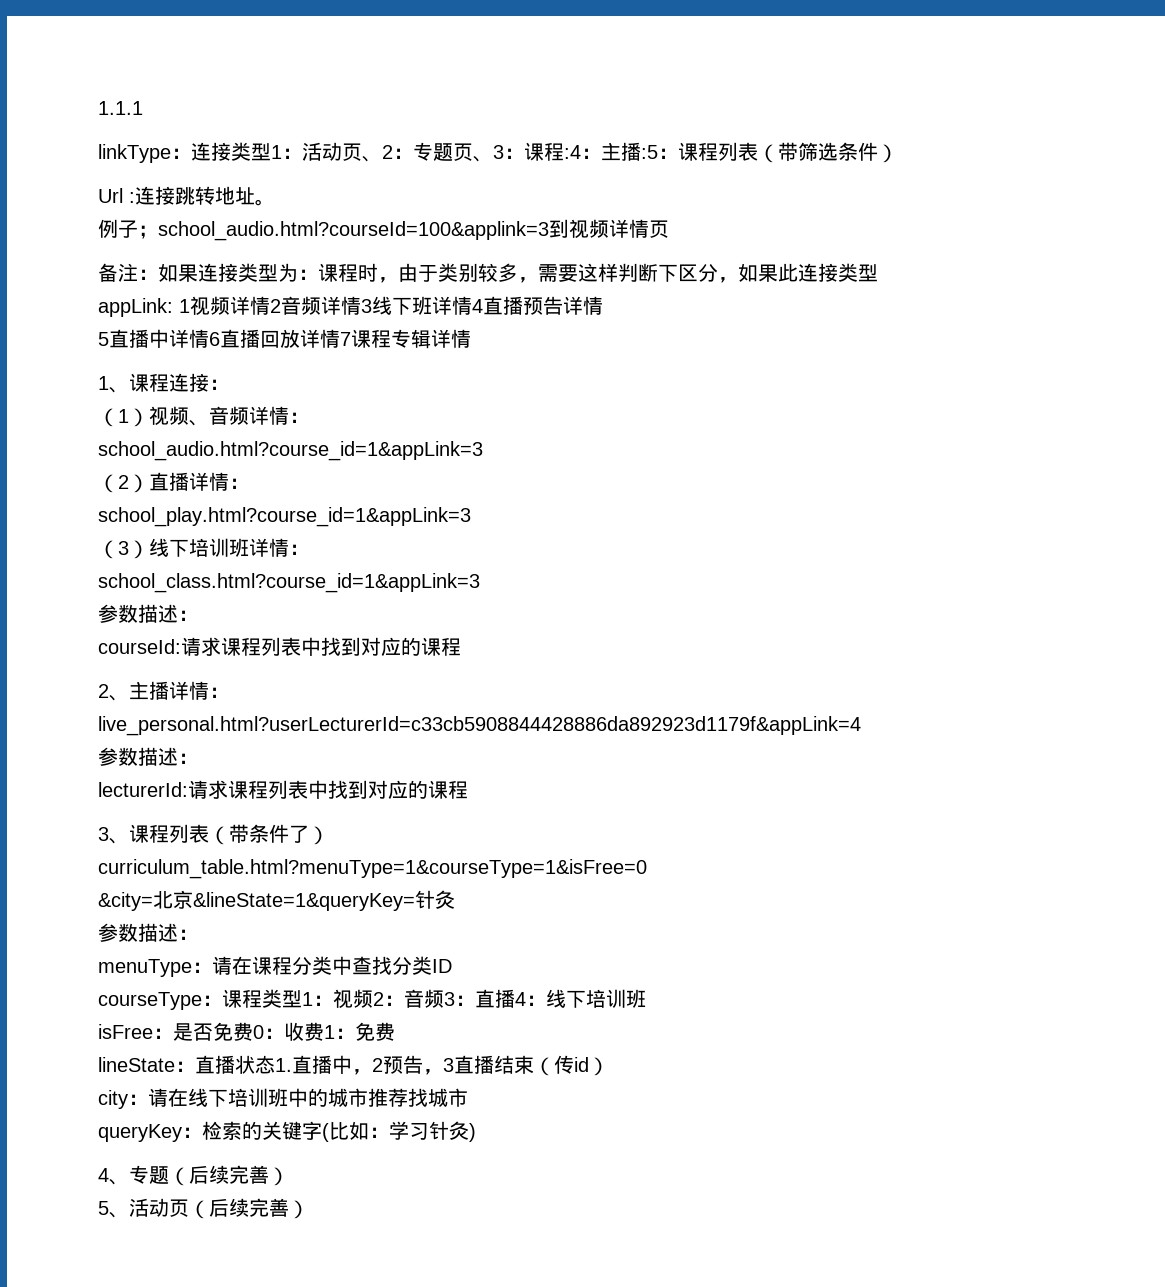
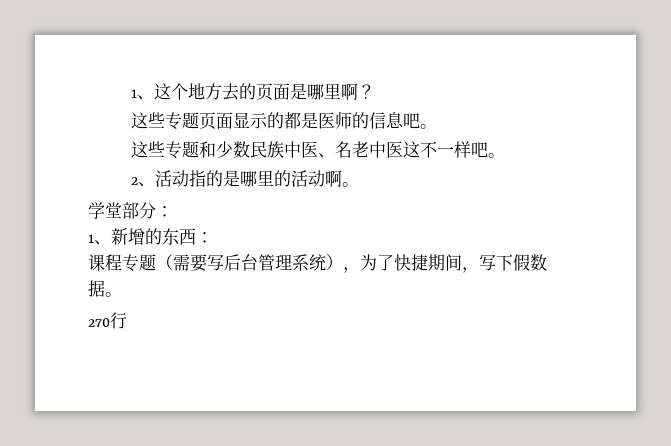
- 1.1.1
- linkType：连接类型1：活动页、2：专题页、3：课程:4：主播:5：课程列表（带筛选条件）
- Url :连接跳转地址。
- 例子；school_audio.html?courseId=100&applink=3到视频详情页
- 备注：如果连接类型为：课程时，由于类别较多，需要这样判断下区分，如果此连接类型
- appLink: 1视频详情2音频详情3线下班详情4直播预告详情
- 5直播中详情6直播回放详情7课程专辑详情
- 1、课程连接：
- （1）视频、音频详情：
- school_audio.html?course_id=1&appLink=3
- （2）直播详情：
- school_play.html?course_id=1&appLink=3
- （3）线下培训班详情：
- school_class.html?course_id=1&appLink=3
- 参数描述：
- courseId:请求课程列表中找到对应的课程
- 2、主播详情：
- live_personal.html?userLecturerId=c33cb5908844428886da892923d1179f&appLink=4
- 参数描述：
- lecturerId:请求课程列表中找到对应的课程
- 3、课程列表（带条件了）
- curriculum_table.html?menuType=1&courseType=1&isFree=0
- &city=北京&lineState=1&queryKey=针灸
- 参数描述：
- menuType：请在课程分类中查找分类ID
- courseType：课程类型1：视频2：音频3：直播4：线下培训班
- isFree：是否免费0：收费1：免费
- lineState：直播状态1.直播中，2预告，3直播结束（传id）
- city：请在线下培训班中的城市推荐找城市
- queryKey：检索的关键字(比如：学习针灸)
- 4、专题（后续完善）
- 5、活动页（后续完善）
+ 1、这个地方去的页面是哪里啊？
+ 这些专题页面显示的都是医师的信息吧。
+ 这些专题和少数民族中医、名老中医这不一样吧。
+ 2、活动指的是哪里的活动啊。
+ 学堂部分：
+ 1、新增的东西：
+ 课程专题（需要写后台管理系统），为了快捷期间，写下假数据。
+ 270行

